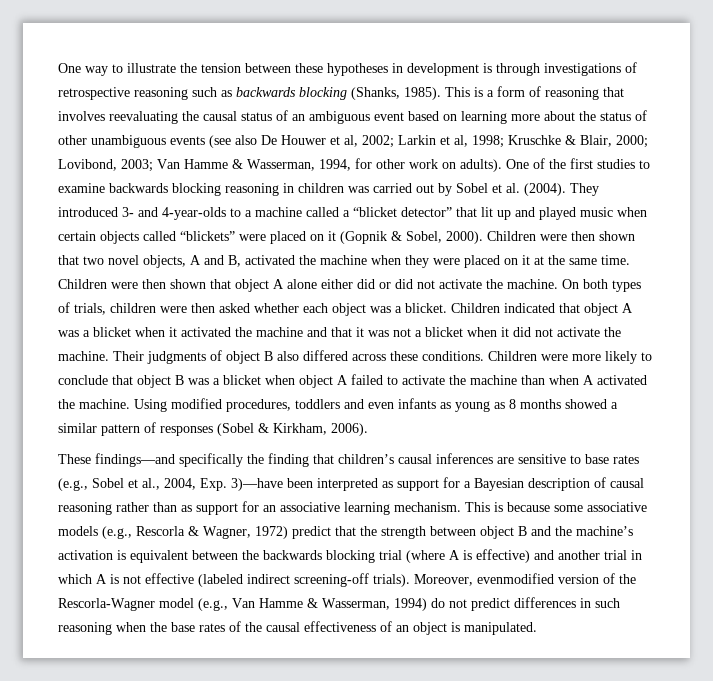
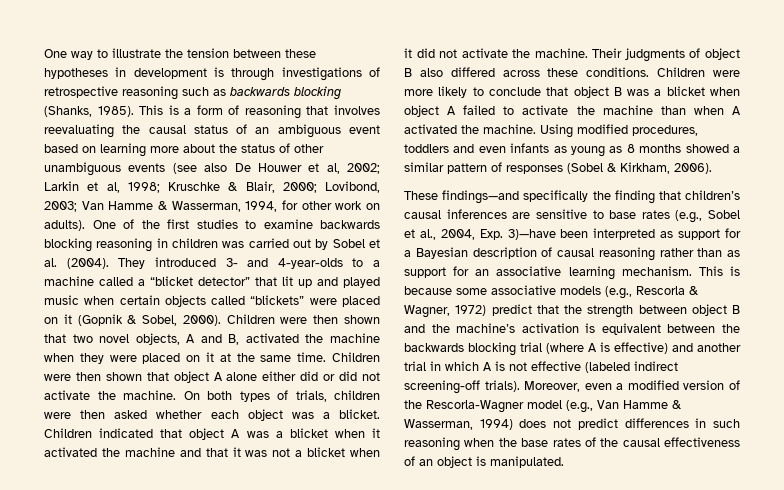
- Moreover, evenmodified version of the Rescorla-Wagner model (e.g., Van Hamme & Wasserman, 1994) do not predict differences in such reasoning when the base rates of the causal effectiveness of an object is manipulated.
+ Moreover, even a modified version of the Rescorla-Wagner model (e.g., Van Hamme & Wasserman, 1994) does not predict differences in such reasoning when the base rates of the causal effectiveness of an object is manipulated.

